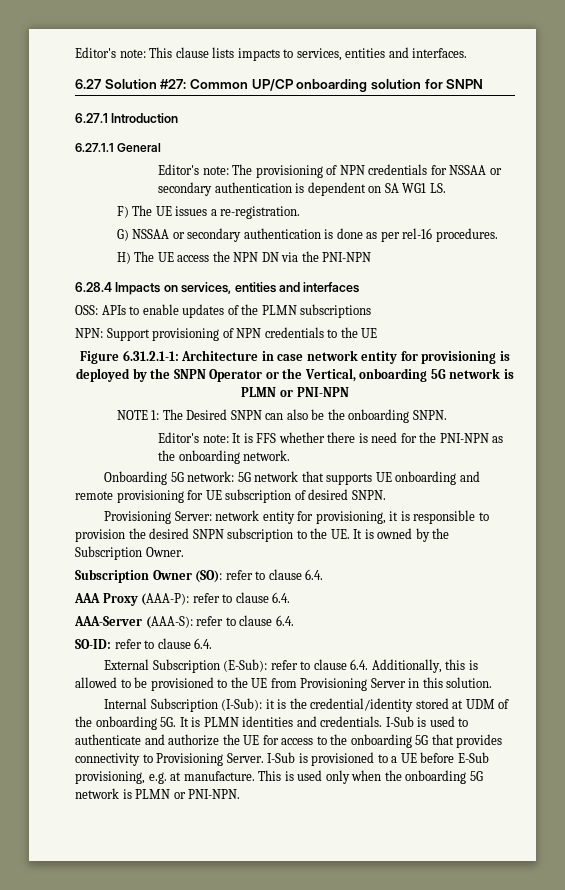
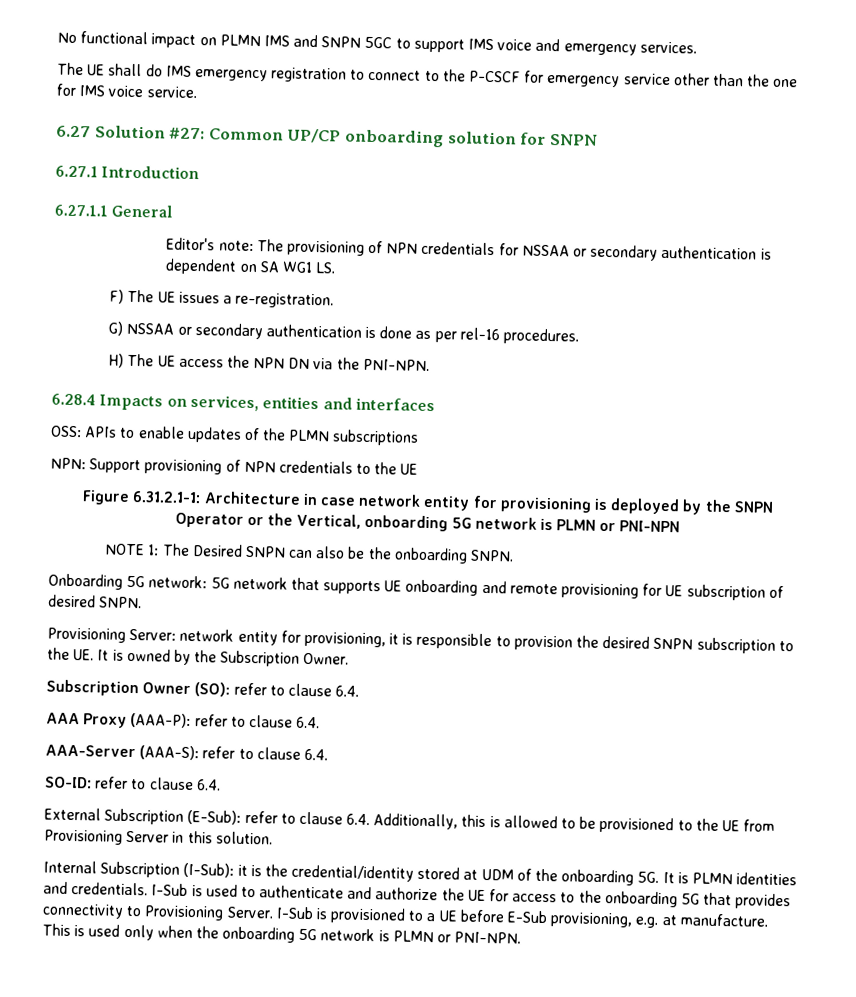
- Editor's note: This clause lists impacts to services, entities and interfaces.
+ No functional impact on PLMN IMS and SNPN 5GC to support IMS voice and emergency services.
+ The UE shall do IMS emergency registration to connect to the P-CSCF for emergency service other than the one for IMS voice service.
- H) The UE access the NPN DN via the PNI-NPN
+ H) The UE access the NPN DN via the PNI-NPN.
- Editor's note: It is FFS whether there is need for the PNI-NPN as the onboarding network.

